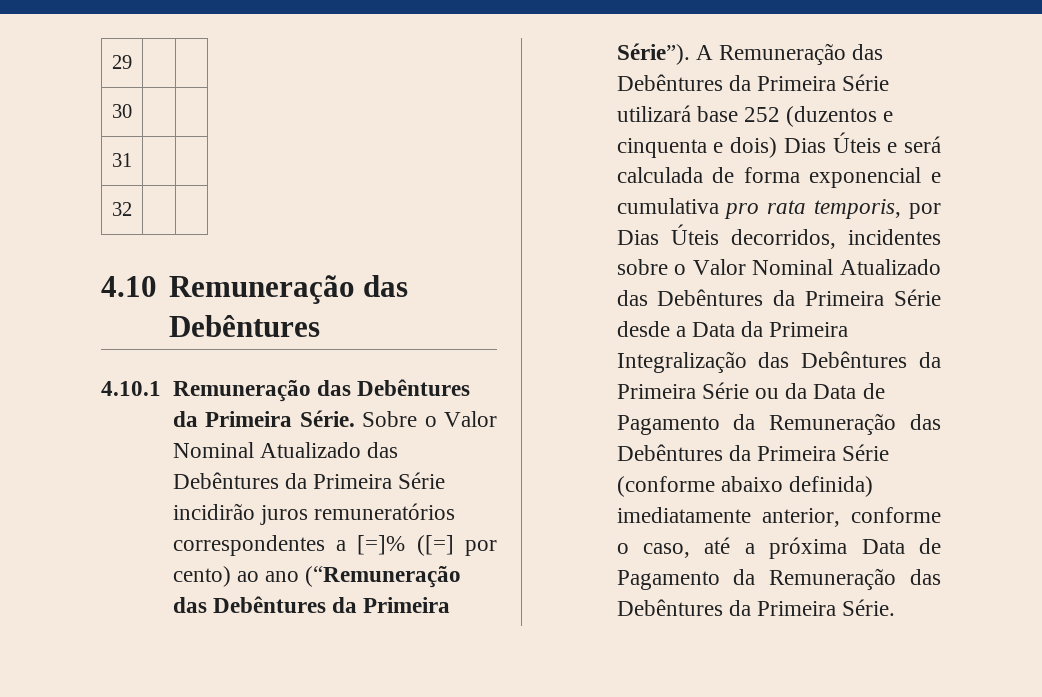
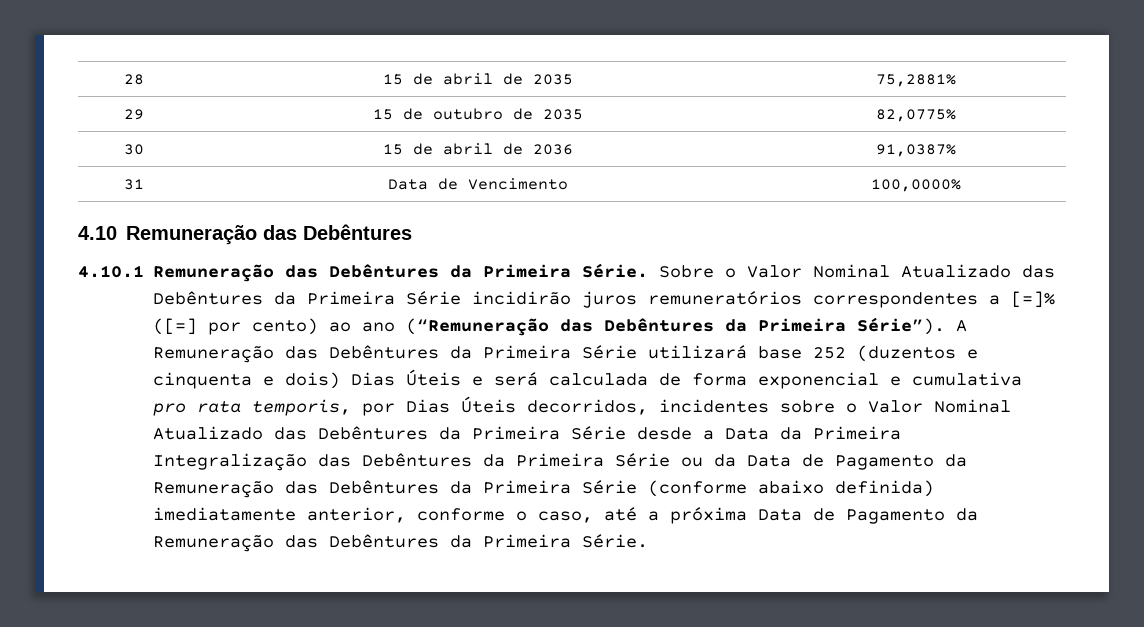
- 29 | |
- 30 | |
- 31 | |
- 32 | |
+ 28 | 15 de abril de 2035 | 75,2881%
+ 29 | 15 de outubro de 2035 | 82,0775%
+ 30 | 15 de abril de 2036 | 91,0387%
+ 31 | Data de Vencimento | 100,0000%

